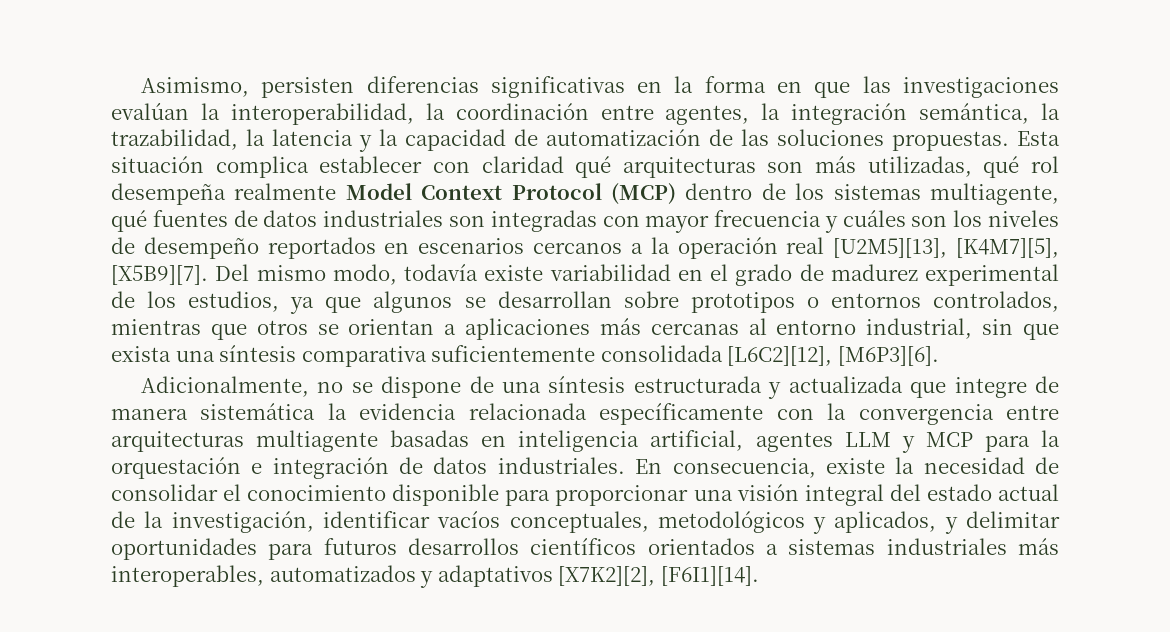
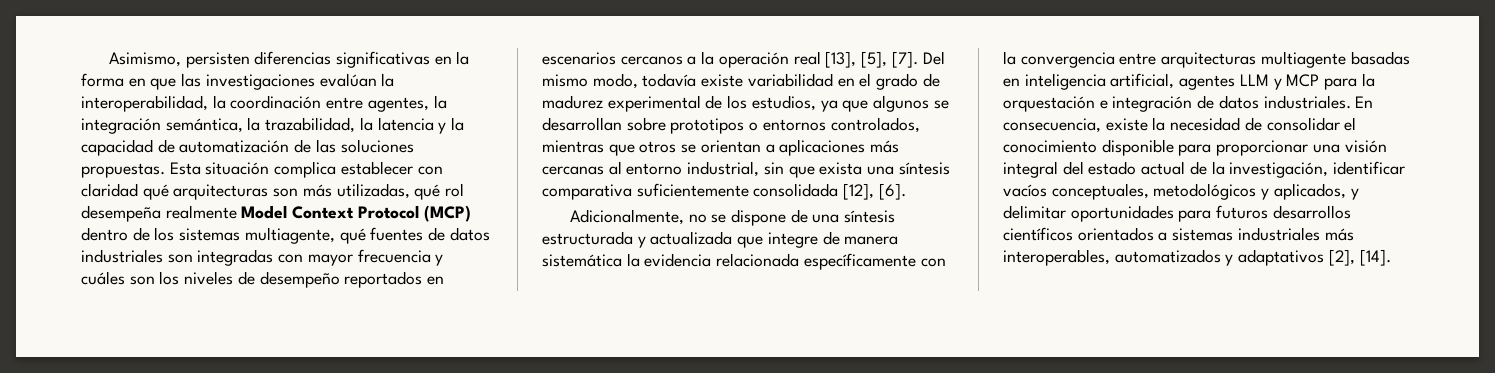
- Esta situación complica establecer con claridad qué arquitecturas son más utilizadas, qué rol desempeña realmente Model Context Protocol (MCP) dentro de los sistemas multiagente, qué fuentes de datos industriales son integradas con mayor frecuencia y cuáles son los niveles de desempeño reportados en escenarios cercanos a la operación real [U2M5][13], [K4M7][5], [X5B9][7].
+ Esta situación complica establecer con claridad qué arquitecturas son más utilizadas, qué rol desempeña realmente Model Context Protocol (MCP) dentro de los sistemas multiagente, qué fuentes de datos industriales son integradas con mayor frecuencia y cuáles son los niveles de desempeño reportados en escenarios cercanos a la operación real [13], [5], [7].
- Del mismo modo, todavía existe variabilidad en el grado de madurez experimental de los estudios, ya que algunos se desarrollan sobre prototipos o entornos controlados, mientras que otros se orientan a aplicaciones más cercanas al entorno industrial, sin que exista una síntesis comparativa suficientemente consolidada [L6C2][12], [M6P3][6].
+ Del mismo modo, todavía existe variabilidad en el grado de madurez experimental de los estudios, ya que algunos se desarrollan sobre prototipos o entornos controlados, mientras que otros se orientan a aplicaciones más cercanas al entorno industrial, sin que exista una síntesis comparativa suficientemente consolidada [12], [6].
- En consecuencia, existe la necesidad de consolidar el conocimiento disponible para proporcionar una visión integral del estado actual de la investigación, identificar vacíos conceptuales, metodológicos y aplicados, y delimitar oportunidades para futuros desarrollos científicos orientados a sistemas industriales más interoperables, automatizados y adaptativos [X7K2][2], [F6I1][14].
+ En consecuencia, existe la necesidad de consolidar el conocimiento disponible para proporcionar una visión integral del estado actual de la investigación, identificar vacíos conceptuales, metodológicos y aplicados, y delimitar oportunidades para futuros desarrollos científicos orientados a sistemas industriales más interoperables, automatizados y adaptativos [2], [14].

